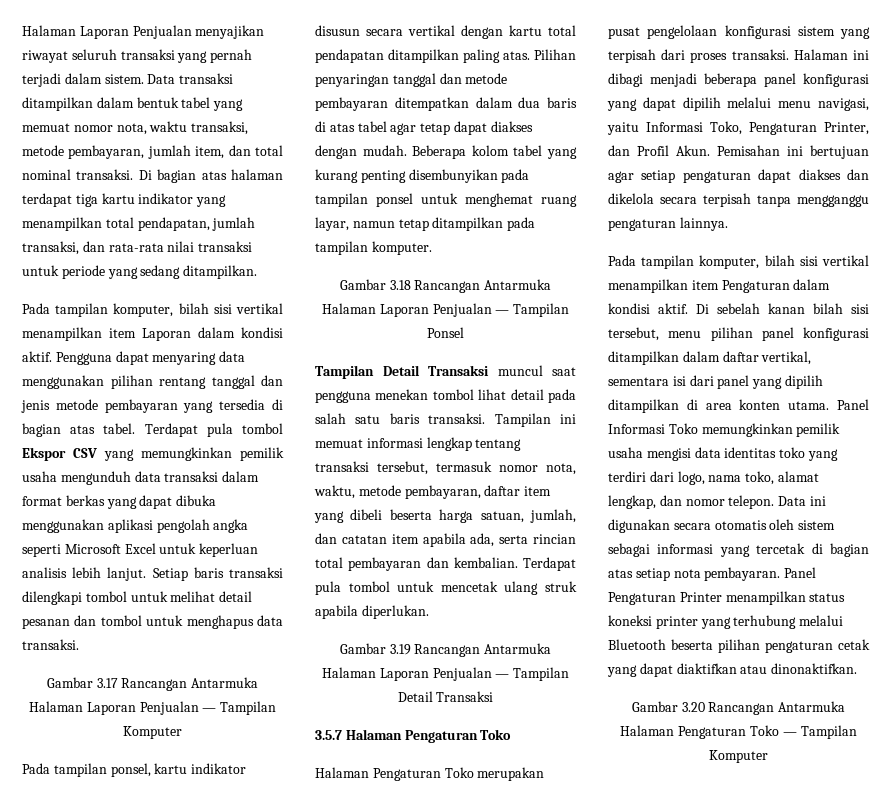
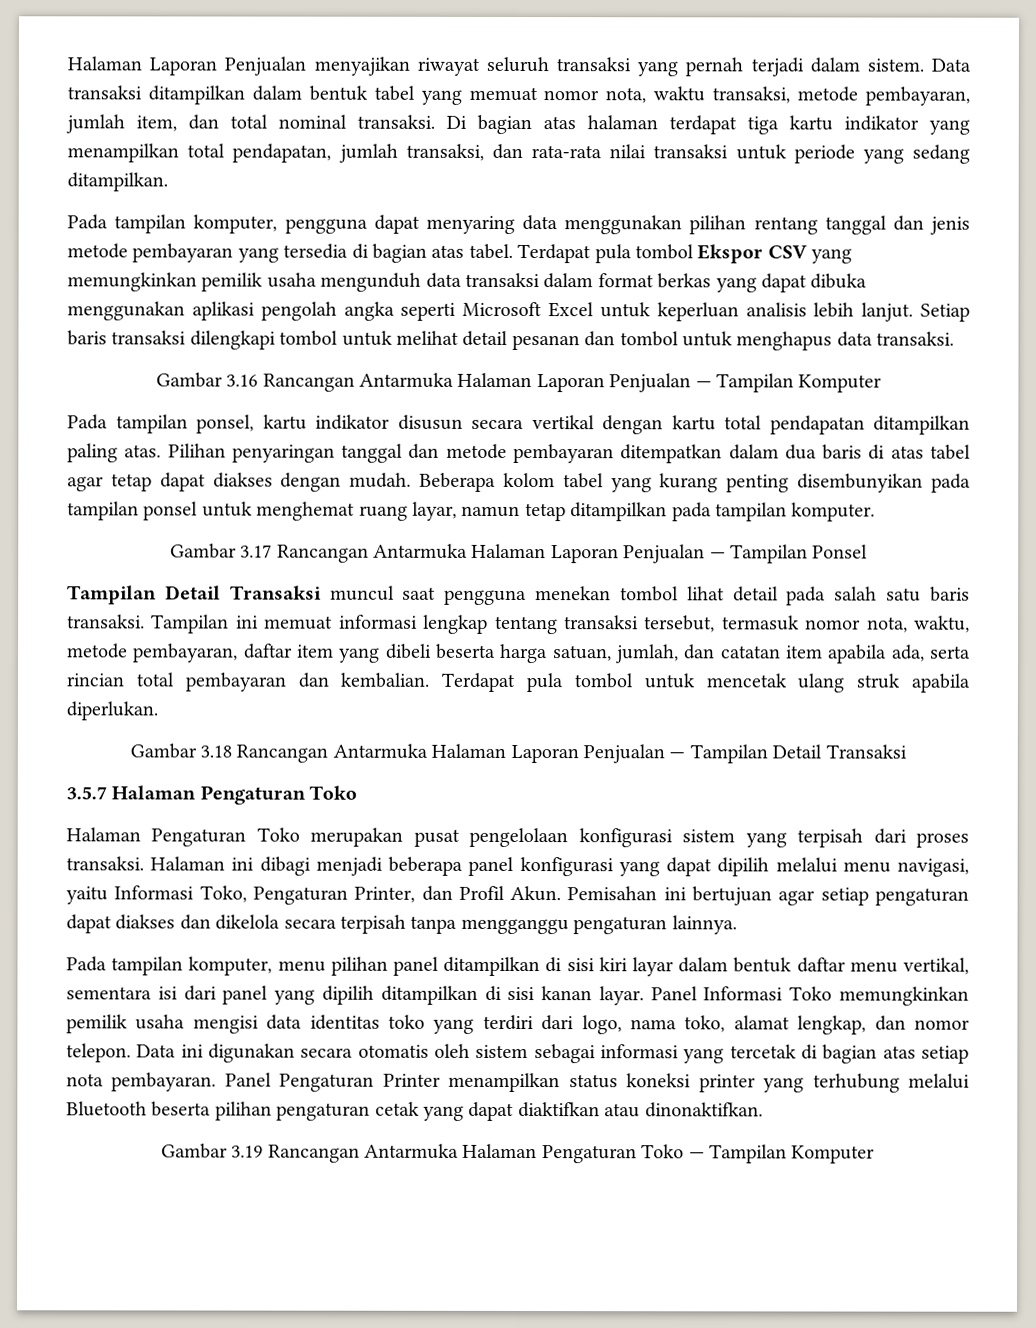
- Pada tampilan komputer, bilah sisi vertikal menampilkan item Laporan dalam kondisi aktif. Pengguna dapat menyaring data menggunakan pilihan rentang tanggal dan jenis metode pembayaran yang tersedia di bagian atas tabel.
+ Pada tampilan komputer, pengguna dapat menyaring data menggunakan pilihan rentang tanggal dan jenis metode pembayaran yang tersedia di bagian atas tabel.
- Gambar 3.17 Rancangan Antarmuka Halaman Laporan Penjualan — Tampilan Komputer
+ Gambar 3.16 Rancangan Antarmuka Halaman Laporan Penjualan — Tampilan Komputer
- Gambar 3.18 Rancangan Antarmuka Halaman Laporan Penjualan — Tampilan Ponsel
+ Gambar 3.17 Rancangan Antarmuka Halaman Laporan Penjualan — Tampilan Ponsel
- Gambar 3.19 Rancangan Antarmuka Halaman Laporan Penjualan — Tampilan Detail Transaksi
+ Gambar 3.18 Rancangan Antarmuka Halaman Laporan Penjualan — Tampilan Detail Transaksi
- Pada tampilan komputer, bilah sisi vertikal menampilkan item Pengaturan dalam kondisi aktif. Di sebelah kanan bilah sisi tersebut, menu pilihan panel konfigurasi ditampilkan dalam daftar vertikal, sementara isi dari panel yang dipilih ditampilkan di area konten utama.
+ Pada tampilan komputer, menu pilihan panel ditampilkan di sisi kiri layar dalam bentuk daftar menu vertikal, sementara isi dari panel yang dipilih ditampilkan di sisi kanan layar.
- Gambar 3.20 Rancangan Antarmuka Halaman Pengaturan Toko — Tampilan Komputer
+ Gambar 3.19 Rancangan Antarmuka Halaman Pengaturan Toko — Tampilan Komputer

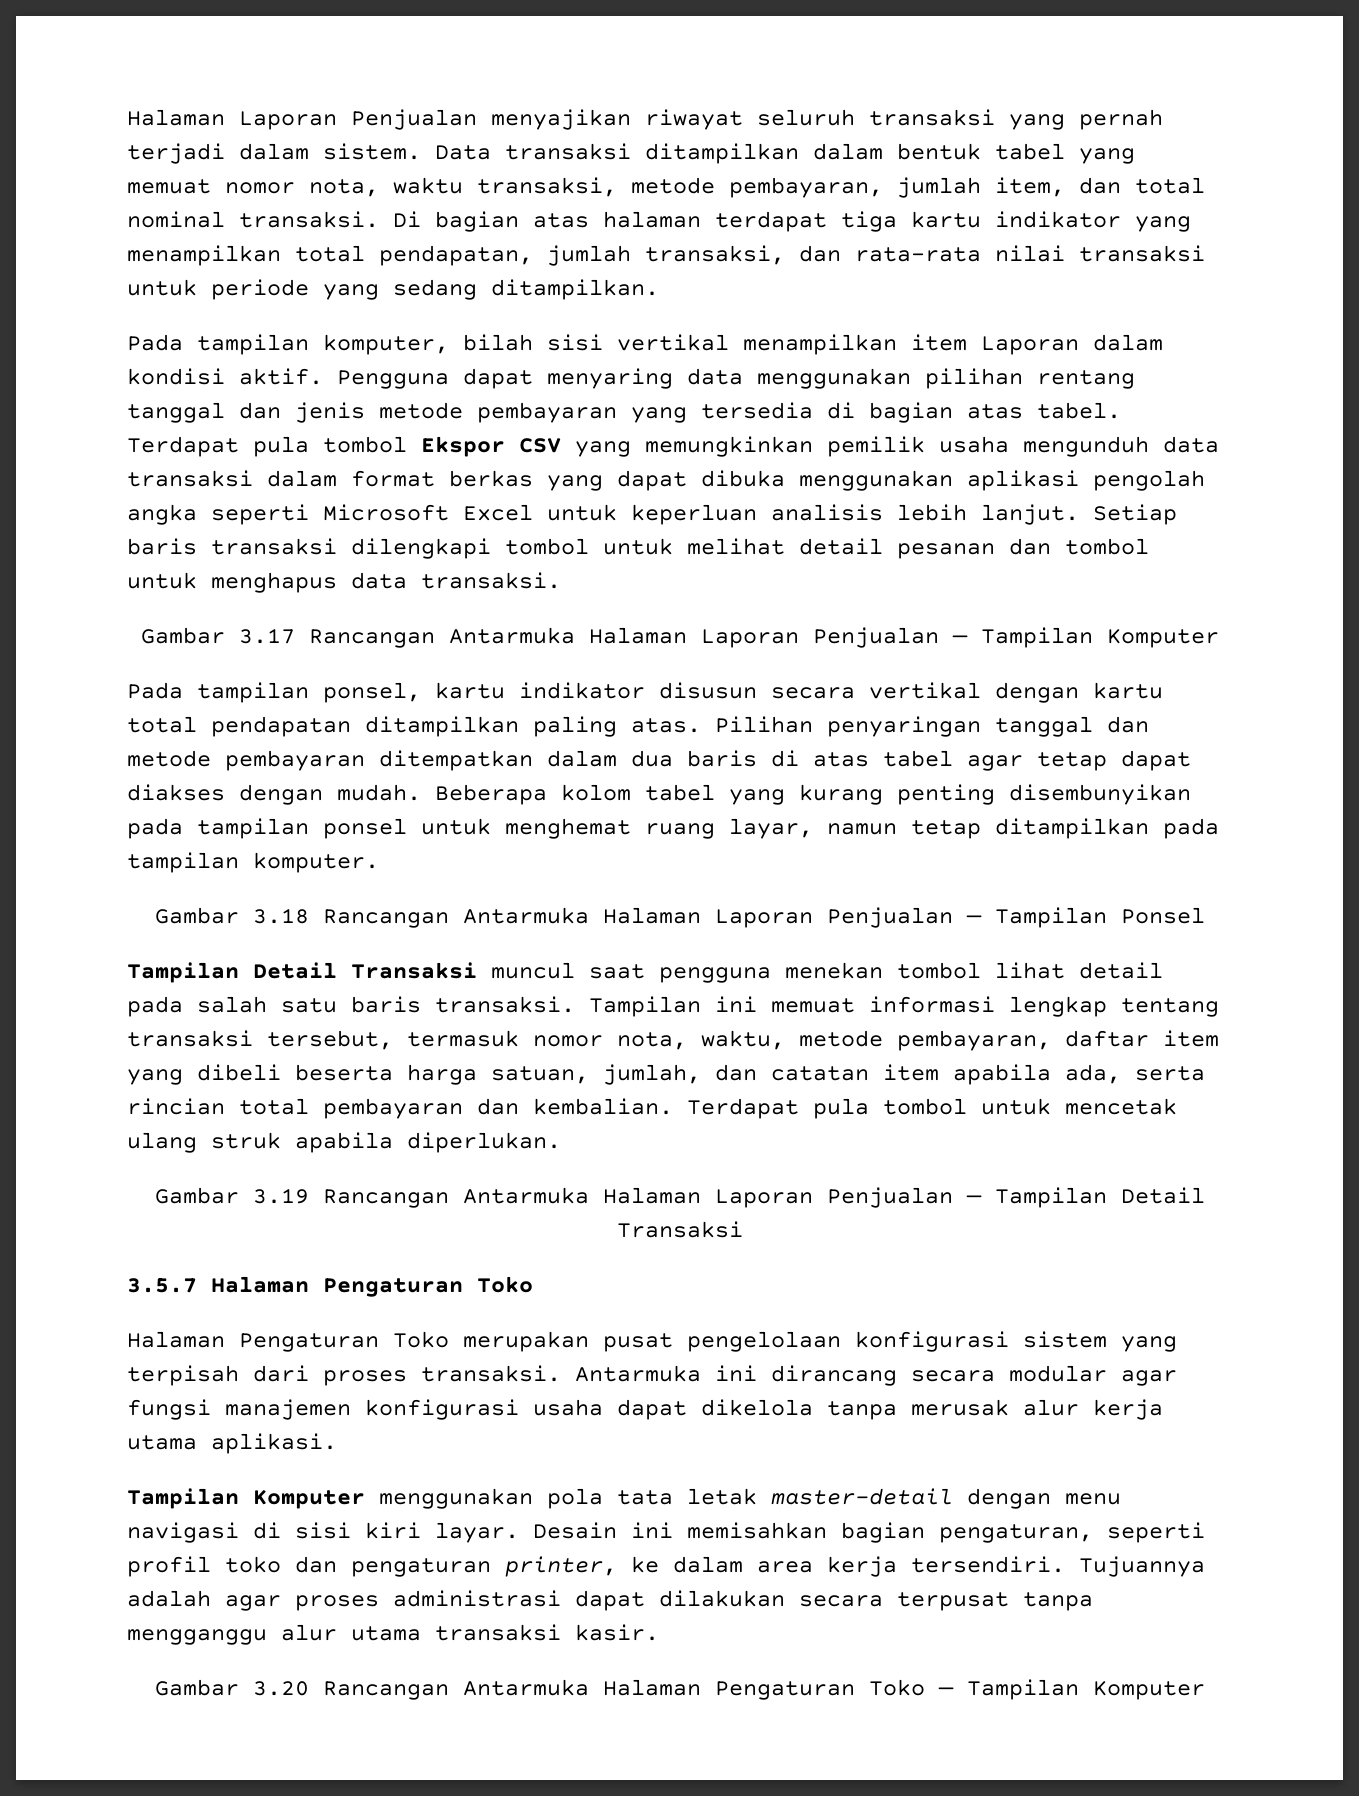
- Pada tampilan komputer, pengguna dapat menyaring data menggunakan pilihan rentang tanggal dan jenis metode pembayaran yang tersedia di bagian atas tabel.
+ Pada tampilan komputer, bilah sisi vertikal menampilkan item Laporan dalam kondisi aktif. Pengguna dapat menyaring data menggunakan pilihan rentang tanggal dan jenis metode pembayaran yang tersedia di bagian atas tabel.
- Gambar 3.16 Rancangan Antarmuka Halaman Laporan Penjualan — Tampilan Komputer
+ Gambar 3.17 Rancangan Antarmuka Halaman Laporan Penjualan — Tampilan Komputer
- Gambar 3.17 Rancangan Antarmuka Halaman Laporan Penjualan — Tampilan Ponsel
+ Gambar 3.18 Rancangan Antarmuka Halaman Laporan Penjualan — Tampilan Ponsel
- Gambar 3.18 Rancangan Antarmuka Halaman Laporan Penjualan — Tampilan Detail Transaksi
+ Gambar 3.19 Rancangan Antarmuka Halaman Laporan Penjualan — Tampilan Detail Transaksi
- Halaman ini dibagi menjadi beberapa panel konfigurasi yang dapat dipilih melalui menu navigasi, yaitu Informasi Toko, Pengaturan Printer, dan Profil Akun. Pemisahan ini bertujuan agar setiap pengaturan dapat diakses dan dikelola secara terpisah tanpa mengganggu pengaturan lainnya.
- Pada tampilan komputer, menu pilihan panel ditampilkan di sisi kiri layar dalam bentuk daftar menu vertikal, sementara isi dari panel yang dipilih ditampilkan di sisi kanan layar. Panel Informasi Toko memungkinkan pemilik usaha mengisi data identitas toko yang terdiri dari logo, nama toko, alamat lengkap, dan nomor telepon. Data ini digunakan secara otomatis oleh sistem sebagai informasi yang tercetak di bagian atas setiap nota pembayaran. Panel Pengaturan Printer menampilkan status koneksi printer yang terhubung melalui Bluetooth beserta pilihan pengaturan cetak yang dapat diaktifkan atau dinonaktifkan.
- Gambar 3.19 Rancangan Antarmuka Halaman Pengaturan Toko — Tampilan Komputer
+ Antarmuka ini dirancang secara modular agar fungsi manajemen konfigurasi usaha dapat dikelola tanpa merusak alur kerja utama aplikasi.
+ Tampilan Komputer menggunakan pola tata letak master-detail dengan menu navigasi di sisi kiri layar. Desain ini memisahkan bagian pengaturan, seperti profil toko dan pengaturan printer, ke dalam area kerja tersendiri. Tujuannya adalah agar proses administrasi dapat dilakukan secara terpusat tanpa mengganggu alur utama transaksi kasir.
+ Gambar 3.20 Rancangan Antarmuka Halaman Pengaturan Toko — Tampilan Komputer

